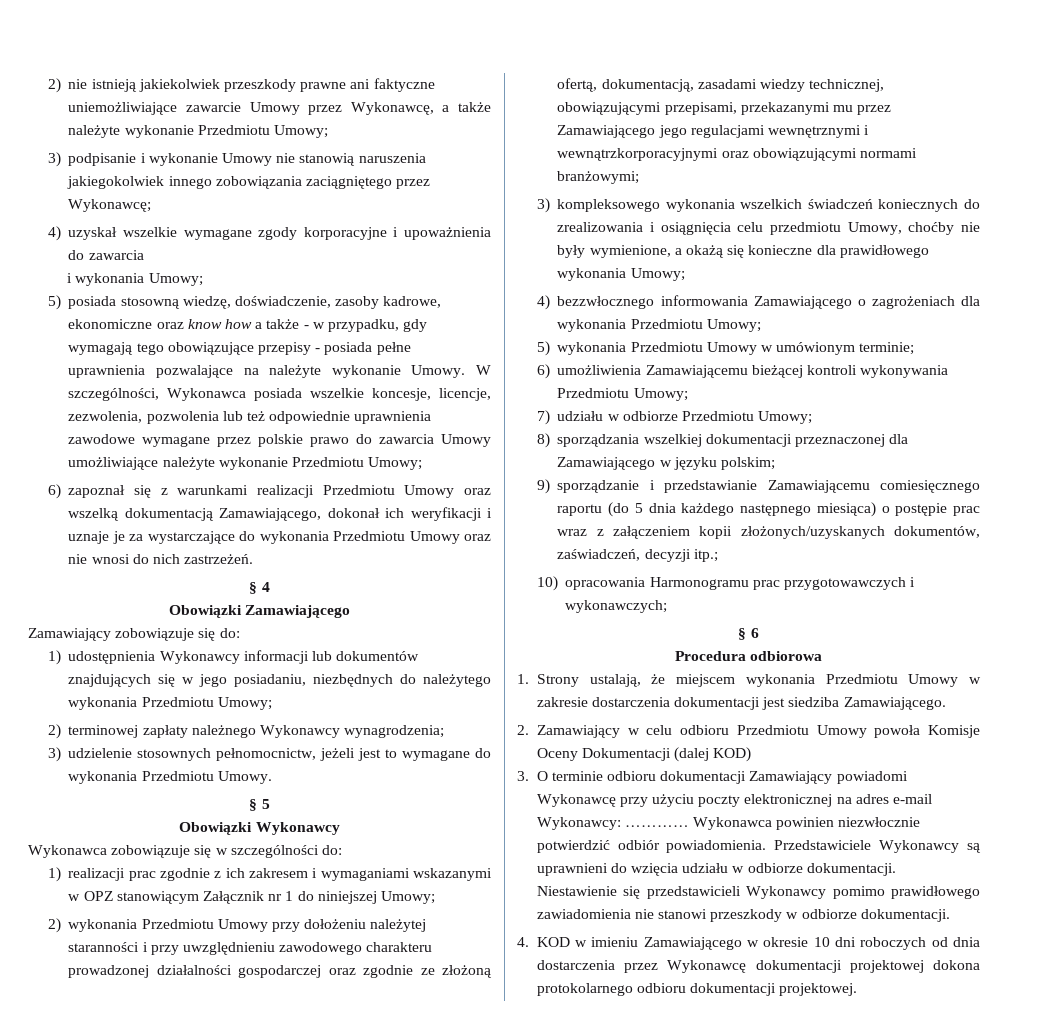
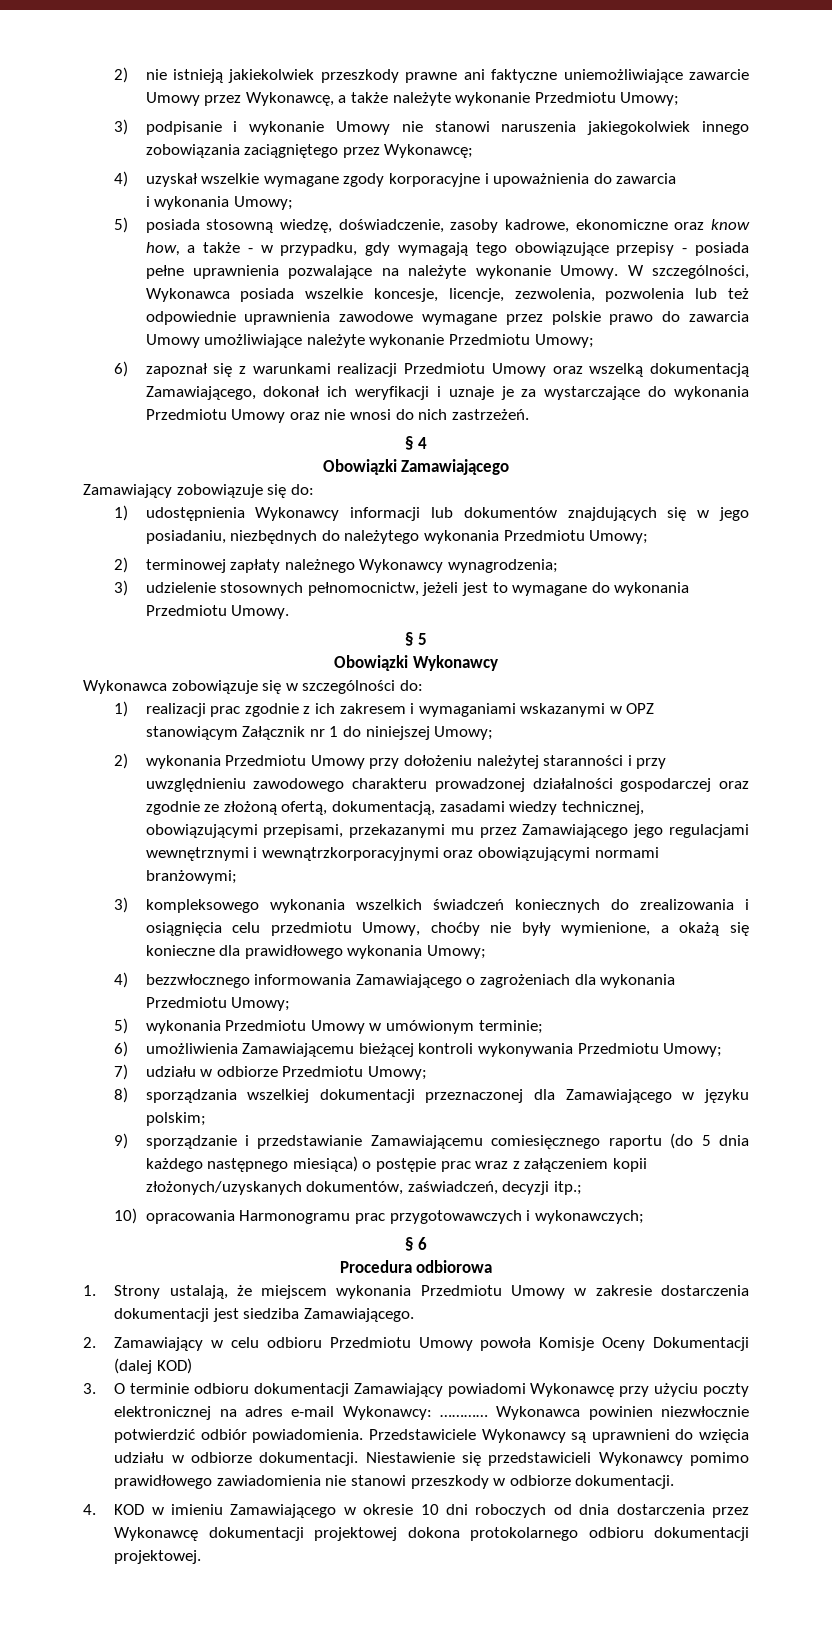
- 3) podpisanie i wykonanie Umowy nie stanowią naruszenia jakiegokolwiek innego zobowiązania zaciągniętego przez Wykonawcę;
+ 3) podpisanie i wykonanie Umowy nie stanowi naruszenia jakiegokolwiek innego zobowiązania zaciągniętego przez Wykonawcę;
- 5) posiada stosowną wiedzę, doświadczenie, zasoby kadrowe, ekonomiczne oraz know how a także - w przypadku, gdy wymagają tego obowiązujące przepisy - posiada pełne uprawnienia pozwalające na należyte wykonanie Umowy.
+ 5) posiada stosowną wiedzę, doświadczenie, zasoby kadrowe, ekonomiczne oraz know how, a także - w przypadku, gdy wymagają tego obowiązujące przepisy - posiada pełne uprawnienia pozwalające na należyte wykonanie Umowy.

